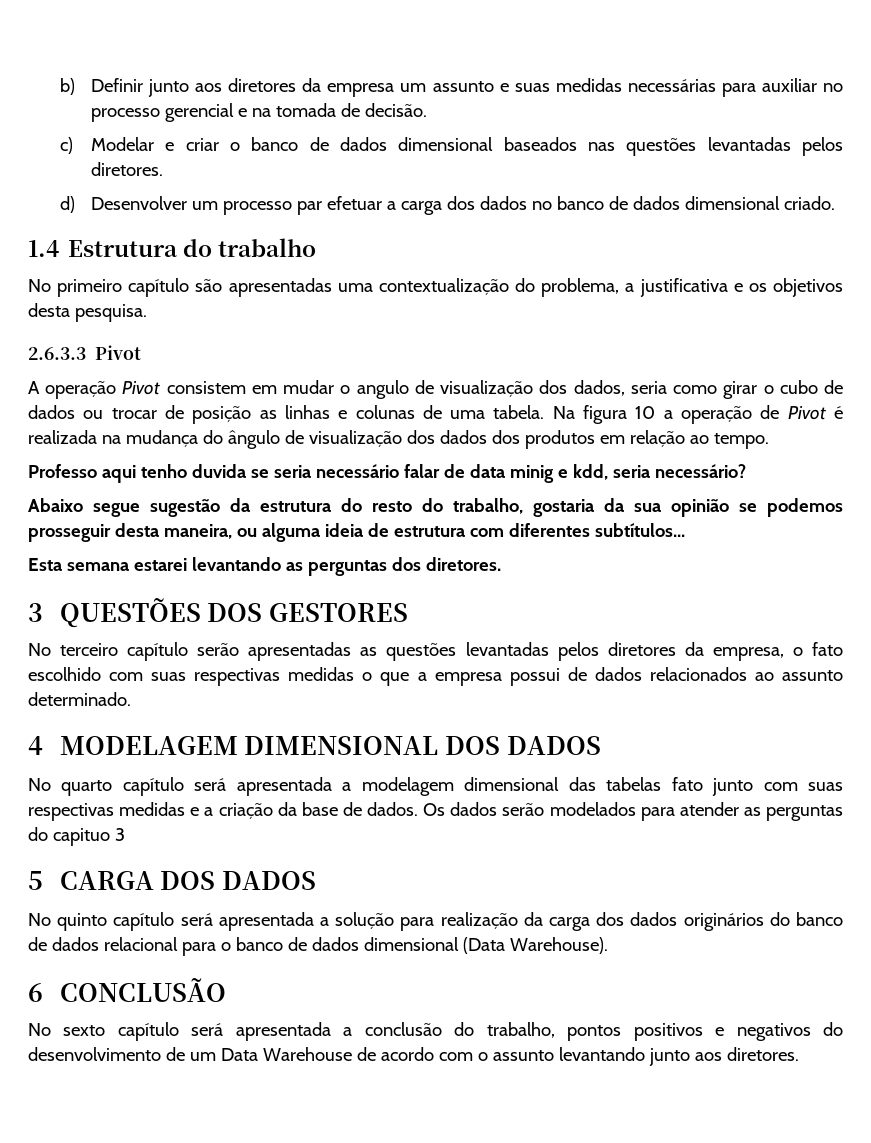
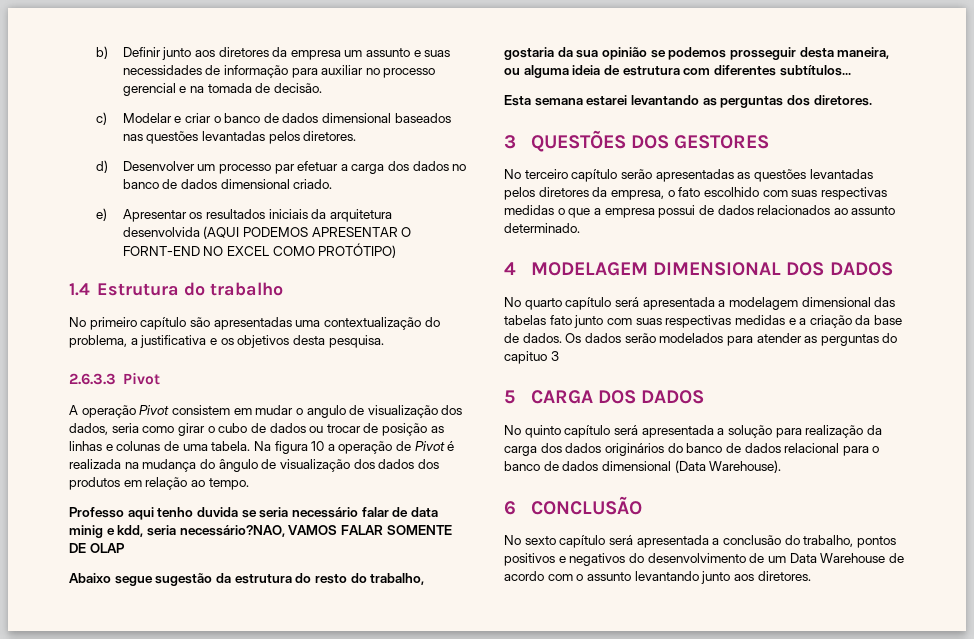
- b) Definir junto aos diretores da empresa um assunto e suas medidas necessárias para auxiliar no processo gerencial e na tomada de decisão.
+ b) Definir junto aos diretores da empresa um assunto e suas necessidades de informação para auxiliar no processo gerencial e na tomada de decisão.
+ e) Apresentar os resultados iniciais da arquitetura desenvolvida (AQUI PODEMOS APRESENTAR O FORNT-END NO EXCEL COMO PROTÓTIPO)
- Professo aqui tenho duvida se seria necessário falar de data minig e kdd, seria necessário?
+ Professo aqui tenho duvida se seria necessário falar de data minig e kdd, seria necessário?NAO, VAMOS FALAR SOMENTE DE OLAP

